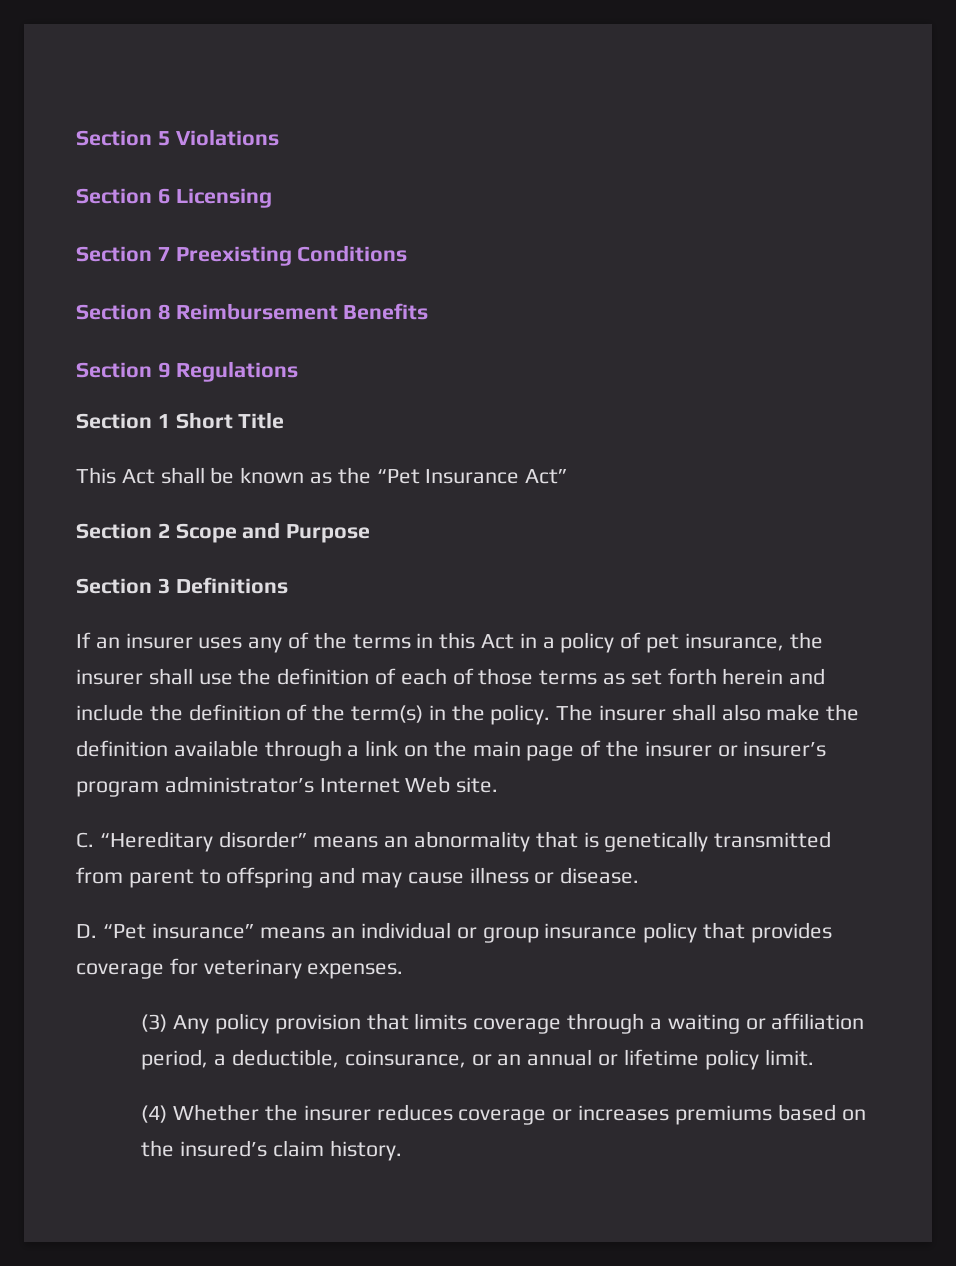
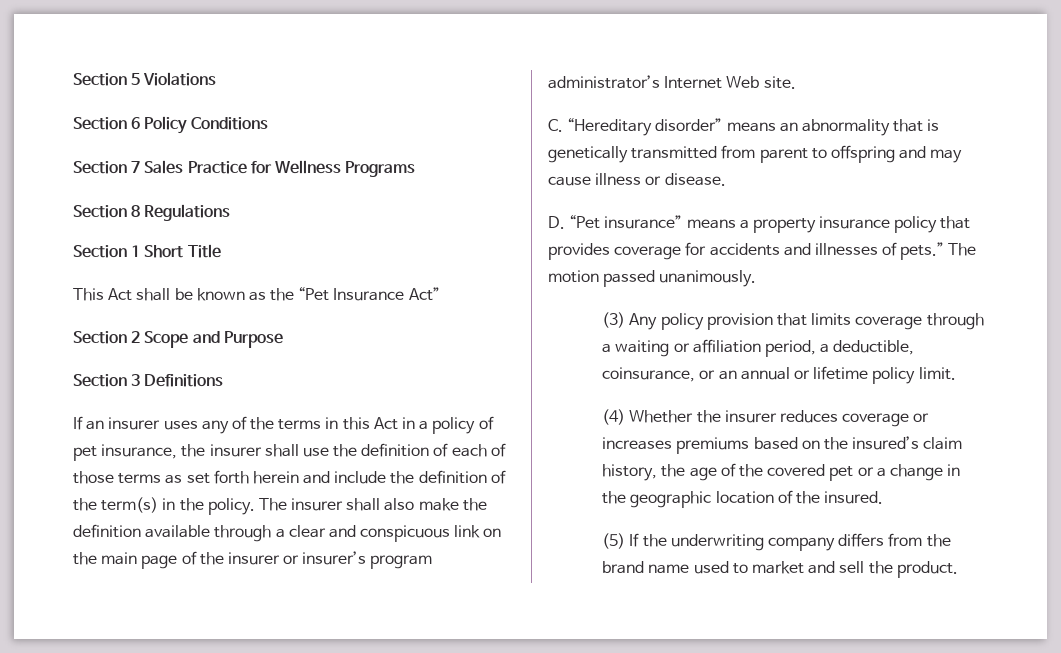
- Section 6 Licensing
+ Section 6 Policy Conditions
- Section 7 Preexisting Conditions
- Section 8 Reimbursement Benefits
- Section 9 Regulations
+ Section 7 Sales Practice for Wellness Programs
+ Section 8 Regulations
- The insurer shall also make the definition available through a link on the main page of the insurer or insurer’s program administrator’s Internet Web site.
+ The insurer shall also make the definition available through a clear and conspicuous link on the main page of the insurer or insurer’s program administrator’s Internet Web site.
- D. “Pet insurance” means an individual or group insurance policy that provides coverage for veterinary expenses.
+ D. “Pet insurance” means a property insurance policy that provides coverage for accidents and illnesses of pets.” The motion passed unanimously.
- (4) Whether the insurer reduces coverage or increases premiums based on the insured’s claim history.
+ (4) Whether the insurer reduces coverage or increases premiums based on the insured’s claim history, the age of the covered pet or a change in the geographic location of the insured.
+ (5) If the underwriting company differs from the brand name used to market and sell the product.

